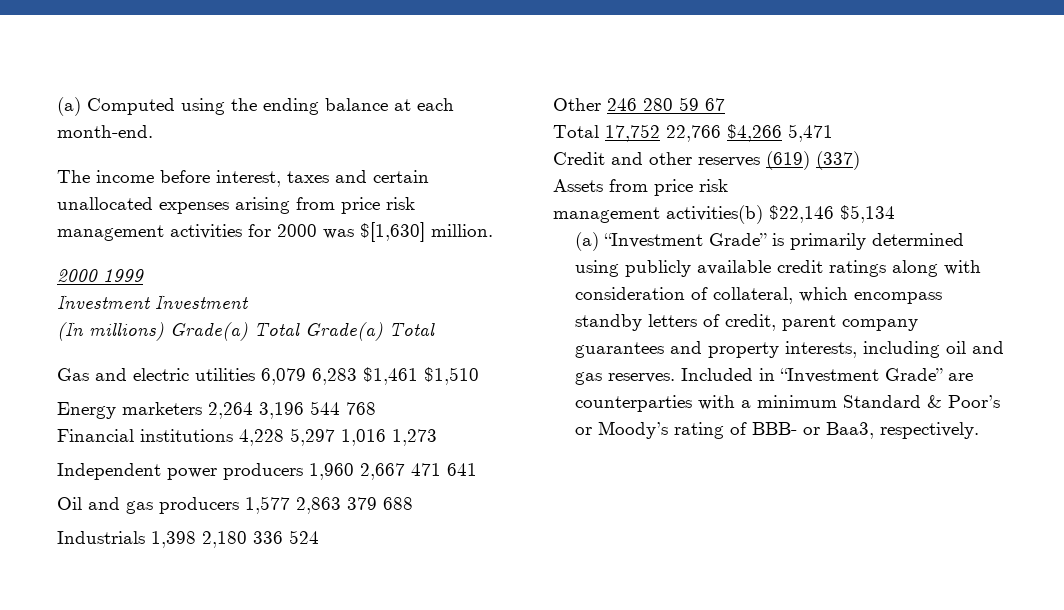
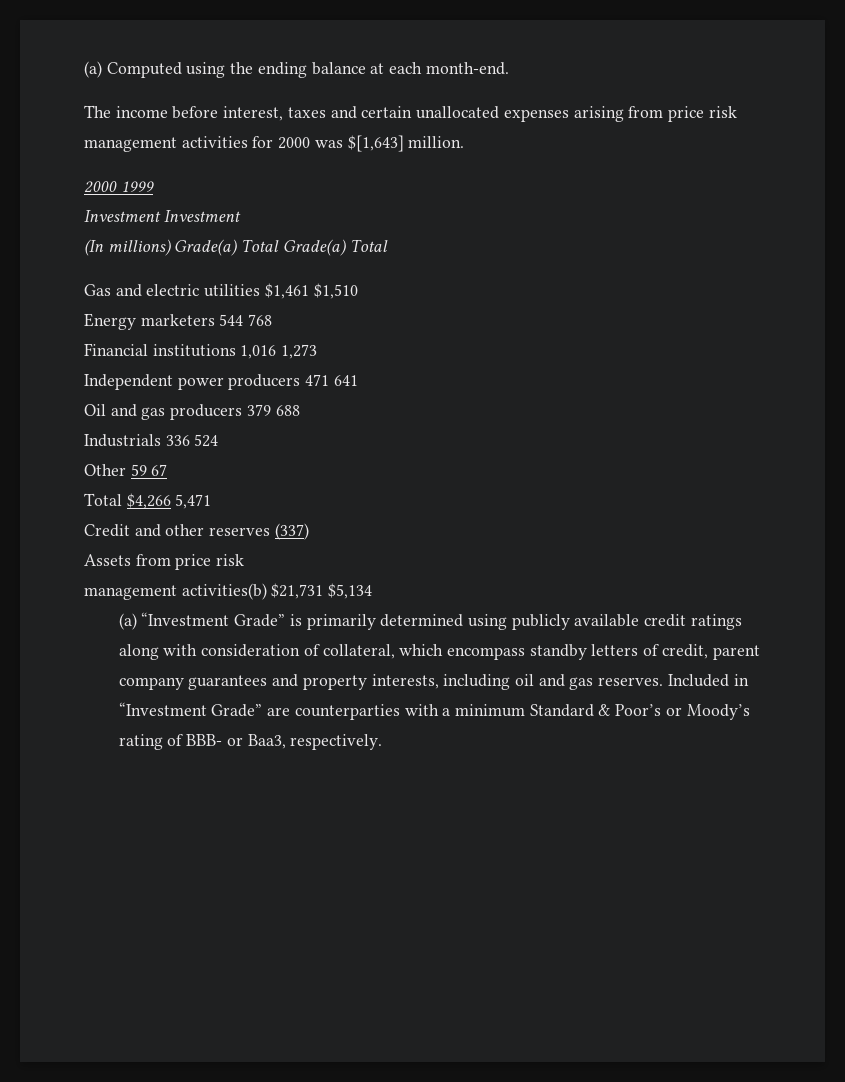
- The income before interest, taxes and certain unallocated expenses arising from price risk management activities for 2000 was $[1,630] million.
+ The income before interest, taxes and certain unallocated expenses arising from price risk management activities for 2000 was $[1,643] million.
- Gas and electric utilities 6,079 6,283 $1,461 $1,510
+ Gas and electric utilities $1,461 $1,510
- Energy marketers 2,264 3,196 544 768
+ Energy marketers 544 768
- Financial institutions 4,228 5,297 1,016 1,273
+ Financial institutions 1,016 1,273
- Independent power producers 1,960 2,667 471 641
+ Independent power producers 471 641
- Oil and gas producers 1,577 2,863 379 688
+ Oil and gas producers 379 688
- Industrials 1,398 2,180 336 524
+ Industrials 336 524
- Other 246 280 59 67
+ Other 59 67
- Total 17,752 22,766 $4,266 5,471
+ Total $4,266 5,471
- Credit and other reserves (619) (337)
+ Credit and other reserves (337)
- management activities(b) $22,146 $5,134
+ management activities(b) $21,731 $5,134

